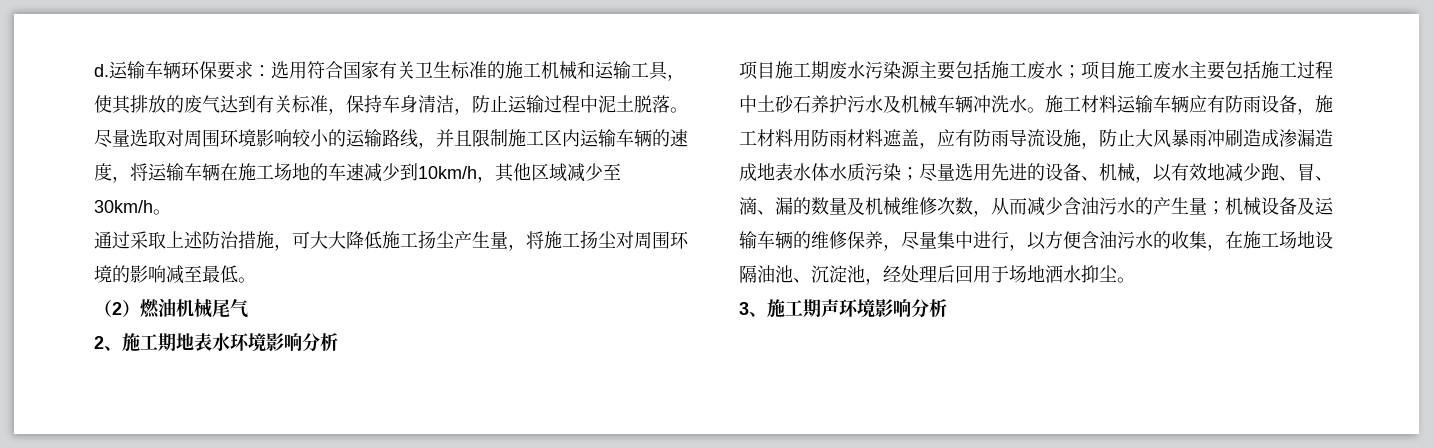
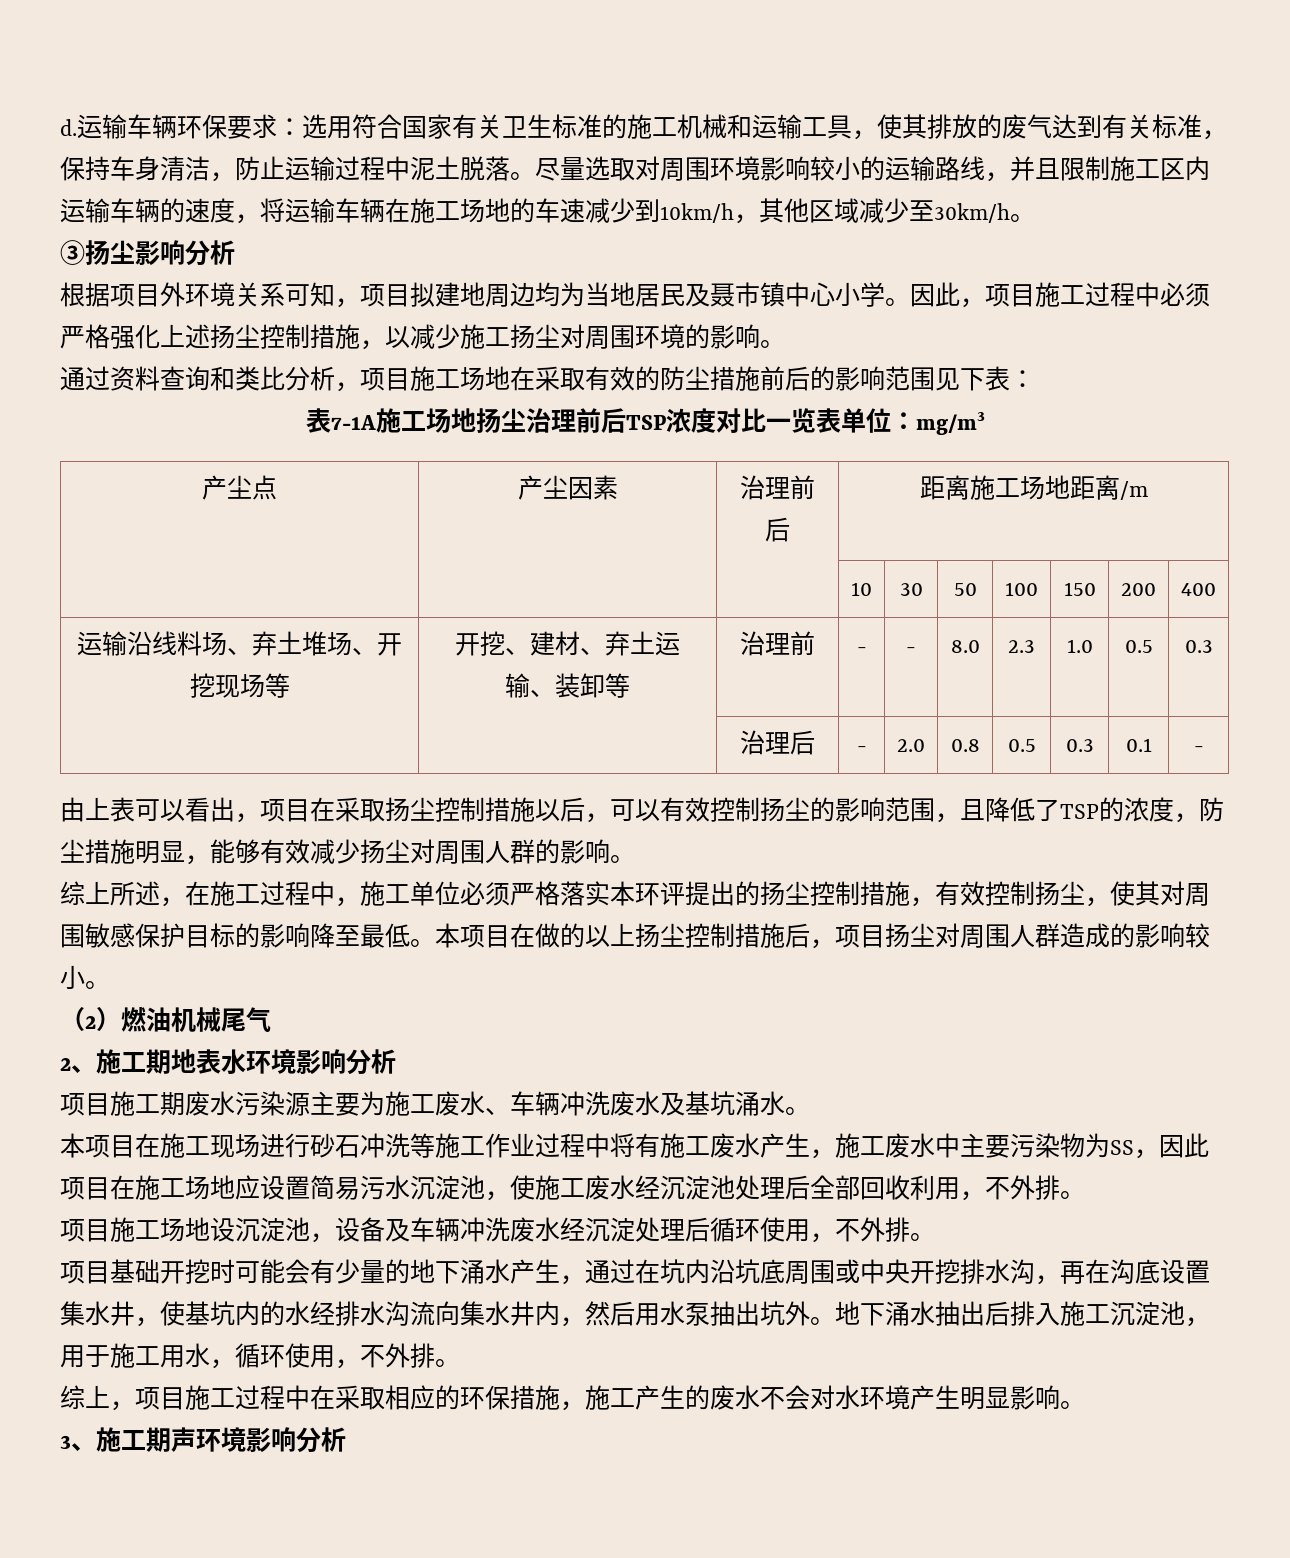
- 通过采取上述防治措施，可大大降低施工扬尘产生量，将施工扬尘对周围环境的影响减至最低。
+ ③扬尘影响分析
+ 根据项目外环境关系可知，项目拟建地周边均为当地居民及聂市镇中心小学。因此，项目施工过程中必须严格强化上述扬尘控制措施，以减少施工扬尘对周围环境的影响。
+ 通过资料查询和类比分析，项目施工场地在采取有效的防尘措施前后的影响范围见下表：
+ 表7-1A施工场地扬尘治理前后TSP浓度对比一览表单位：mg/m3
+ 产尘点 | 产尘因素 | 治理前后 | 距离施工场地距离/m
+ | | | 10 | 30 | 50 | 100 | 150 | 200 | 400
+ 运输沿线料场、弃土堆场、开挖现场等 | 开挖、建材、弃土运输、装卸等 | 治理前 | - | - | 8.0 | 2.3 | 1.0 | 0.5 | 0.3
+ | | 治理后 | - | 2.0 | 0.8 | 0.5 | 0.3 | 0.1 | -
+ 由上表可以看出，项目在采取扬尘控制措施以后，可以有效控制扬尘的影响范围，且降低了TSP的浓度，防尘措施明显，能够有效减少扬尘对周围人群的影响。
+ 综上所述，在施工过程中，施工单位必须严格落实本环评提出的扬尘控制措施，有效控制扬尘，使其对周围敏感保护目标的影响降至最低。本项目在做的以上扬尘控制措施后，项目扬尘对周围人群造成的影响较小。
- 项目施工期废水污染源主要包括施工废水；项目施工废水主要包括施工过程中土砂石养护污水及机械车辆冲洗水。施工材料运输车辆应有防雨设备，施工材料用防雨材料遮盖，应有防雨导流设施，防止大风暴雨冲刷造成渗漏造成地表水体水质污染；尽量选用先进的设备、机械，以有效地减少跑、冒、滴、漏的数量及机械维修次数，从而减少含油污水的产生量；机械设备及运输车辆的维修保养，尽量集中进行，以方便含油污水的收集，在施工场地设隔油池、沉淀池，经处理后回用于场地洒水抑尘。
+ 项目施工期废水污染源主要为施工废水、车辆冲洗废水及基坑涌水。
+ 本项目在施工现场进行砂石冲洗等施工作业过程中将有施工废水产生，施工废水中主要污染物为SS，因此项目在施工场地应设置简易污水沉淀池，使施工废水经沉淀池处理后全部回收利用，不外排。
+ 项目施工场地设沉淀池，设备及车辆冲洗废水经沉淀处理后循环使用，不外排。
+ 项目基础开挖时可能会有少量的地下涌水产生，通过在坑内沿坑底周围或中央开挖排水沟，再在沟底设置集水井，使基坑内的水经排水沟流向集水井内，然后用水泵抽出坑外。地下涌水抽出后排入施工沉淀池，用于施工用水，循环使用，不外排。
+ 综上，项目施工过程中在采取相应的环保措施，施工产生的废水不会对水环境产生明显影响。

